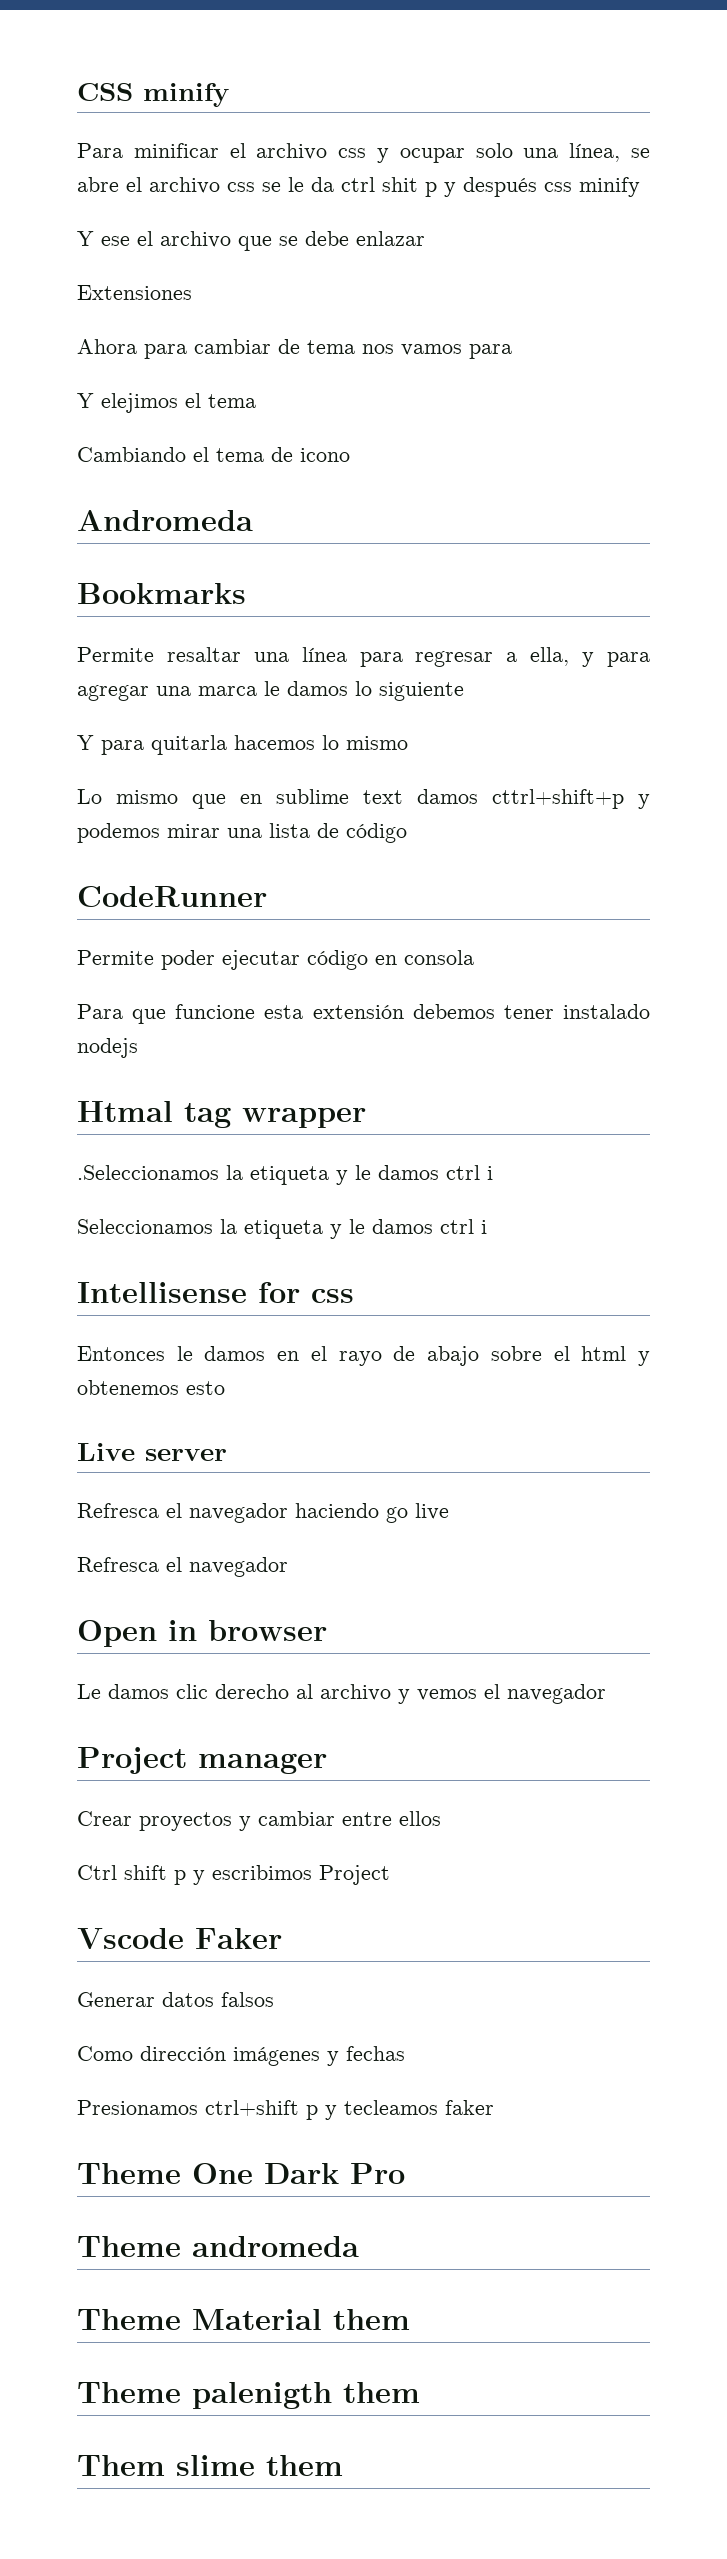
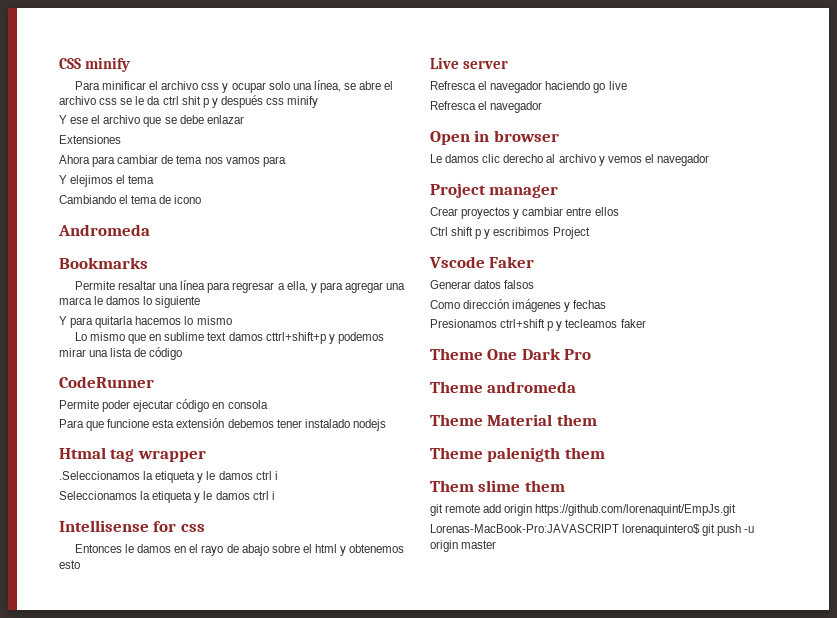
+ git remote add origin https://github.com/lorenaquint/EmpJs.git
+ Lorenas-MacBook-Pro:JAVASCRIPT lorenaquintero$ git push -u origin master

